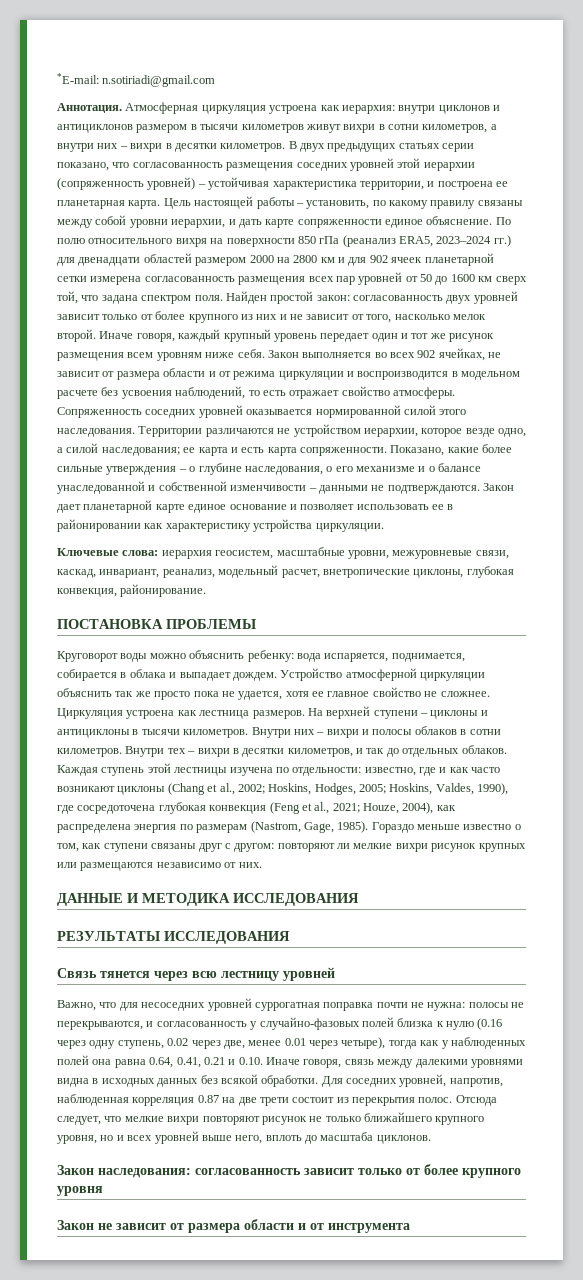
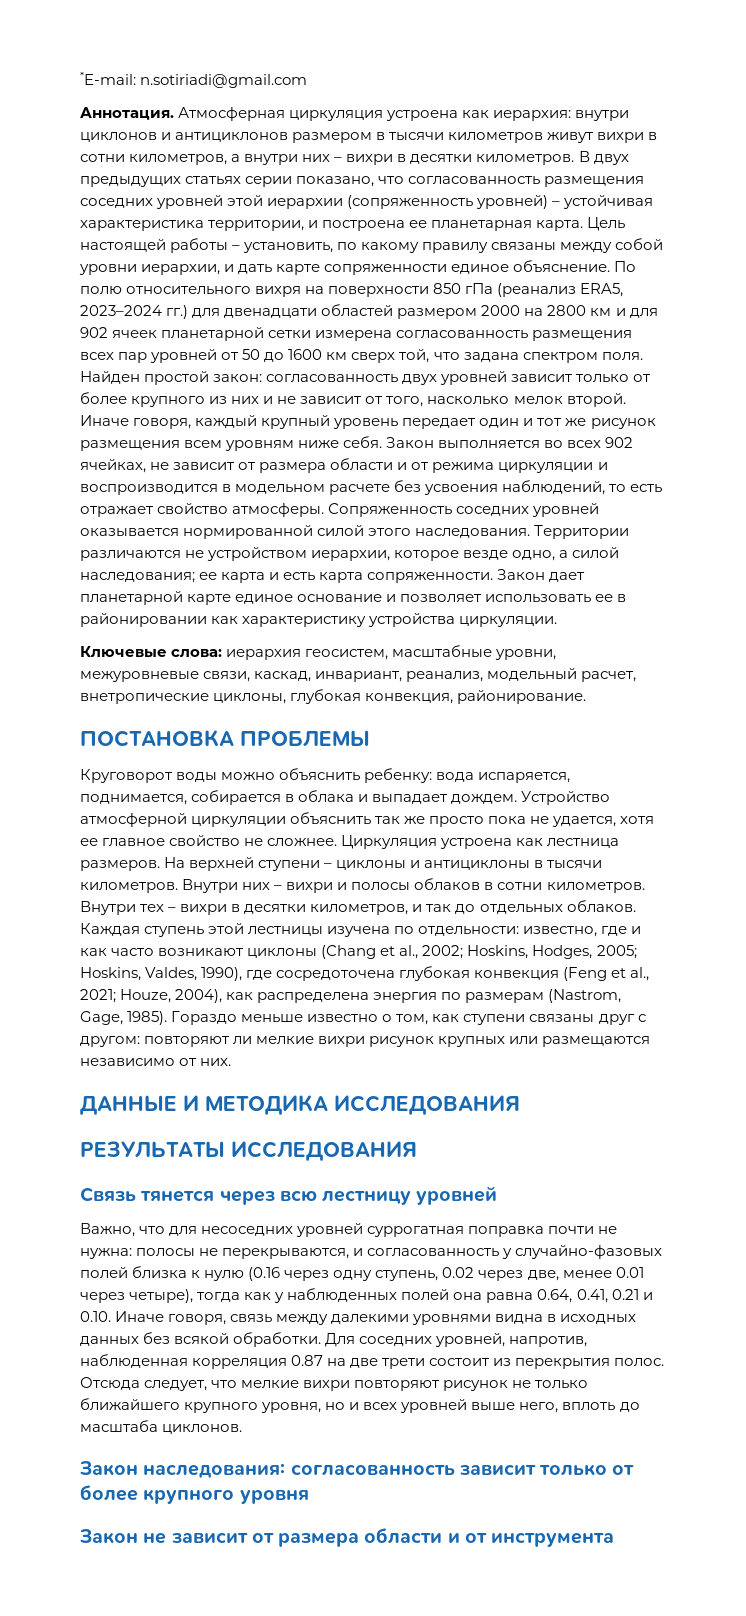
- Показано, какие более сильные утверждения – о глубине наследования, о его механизме и о балансе унаследованной и собственной изменчивости – данными не подтверждаются.

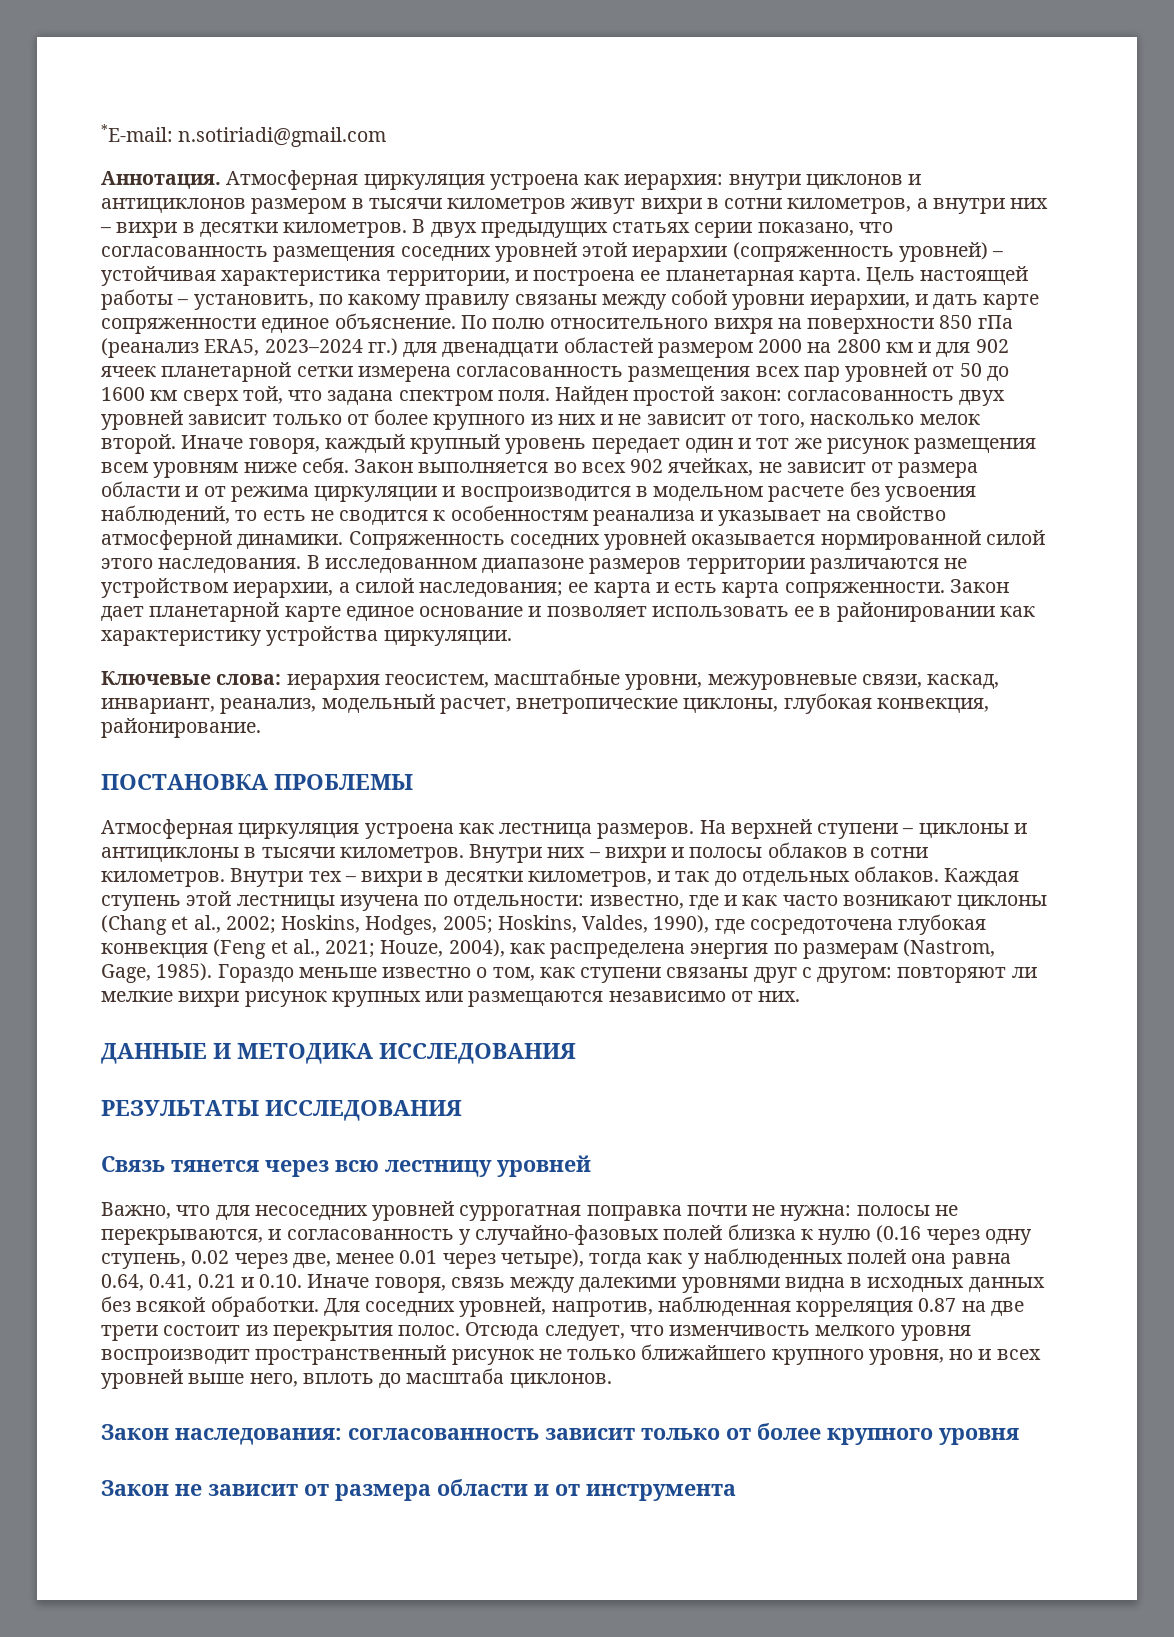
- Закон выполняется во всех 902 ячейках, не зависит от размера области и от режима циркуляции и воспроизводится в модельном расчете без усвоения наблюдений, то есть отражает свойство атмосферы.
+ Закон выполняется во всех 902 ячейках, не зависит от размера области и от режима циркуляции и воспроизводится в модельном расчете без усвоения наблюдений, то есть не сводится к особенностям реанализа и указывает на свойство атмосферной динамики.
- Территории различаются не устройством иерархии, которое везде одно, а силой наследования; ее карта и есть карта сопряженности.
+ В исследованном диапазоне размеров территории различаются не устройством иерархии, а силой наследования; ее карта и есть карта сопряженности.
- Круговорот воды можно объяснить ребенку: вода испаряется, поднимается, собирается в облака и выпадает дождем. Устройство атмосферной циркуляции объяснить так же просто пока не удается, хотя ее главное свойство не сложнее. Циркуляция устроена как лестница размеров.
+ Атмосферная циркуляция устроена как лестница размеров.
- Отсюда следует, что мелкие вихри повторяют рисунок не только ближайшего крупного уровня, но и всех уровней выше него, вплоть до масштаба циклонов.
+ Отсюда следует, что изменчивость мелкого уровня воспроизводит пространственный рисунок не только ближайшего крупного уровня, но и всех уровней выше него, вплоть до масштаба циклонов.

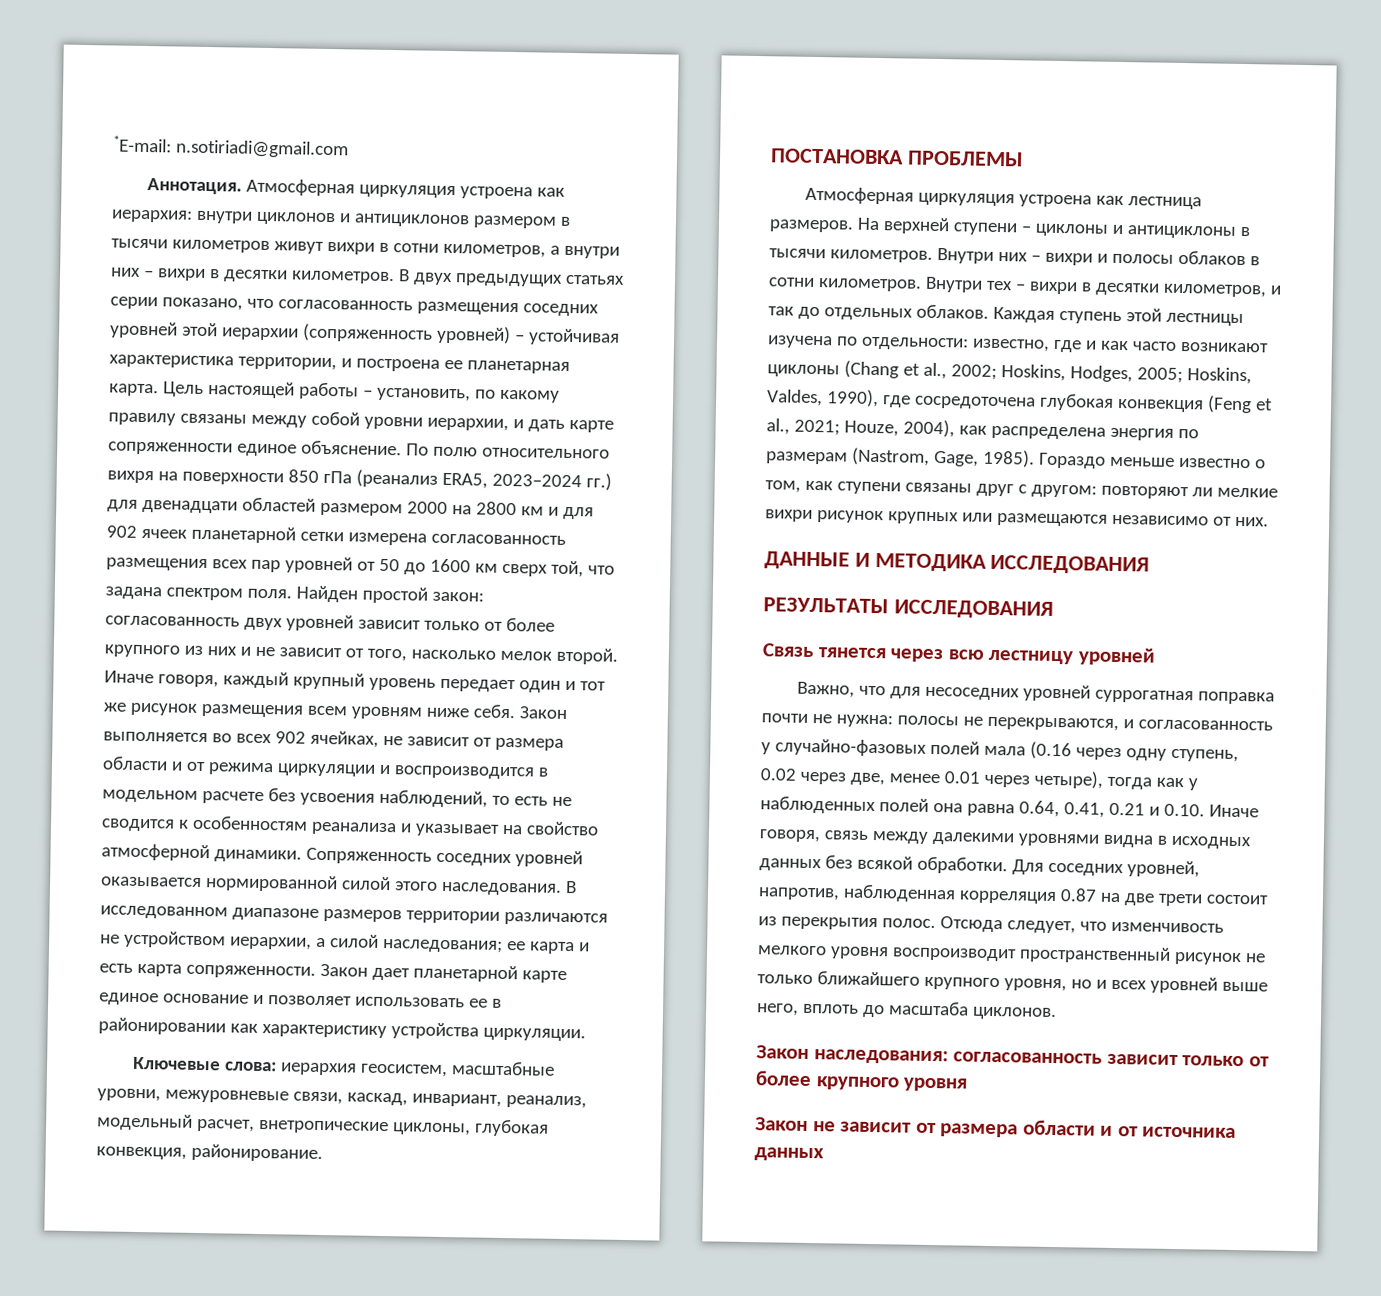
- Важно, что для несоседних уровней суррогатная поправка почти не нужна: полосы не перекрываются, и согласованность у случайно-фазовых полей близка к нулю (0.16 через одну ступень, 0.02 через две, менее 0.01 через четыре), тогда как у наблюденных полей она равна 0.64, 0.41, 0.21 и 0.10. Иначе говоря, связь между далекими уровнями видна в исходных данных без всякой обработки.
+ Важно, что для несоседних уровней суррогатная поправка почти не нужна: полосы не перекрываются, и согласованность у случайно-фазовых полей мала (0.16 через одну ступень, 0.02 через две, менее 0.01 через четыре), тогда как у наблюденных полей она равна 0.64, 0.41, 0.21 и 0.10. Иначе говоря, связь между далекими уровнями видна в исходных данных без всякой обработки.
- Закон не зависит от размера области и от инструмента
+ Закон не зависит от размера области и от источника данных

